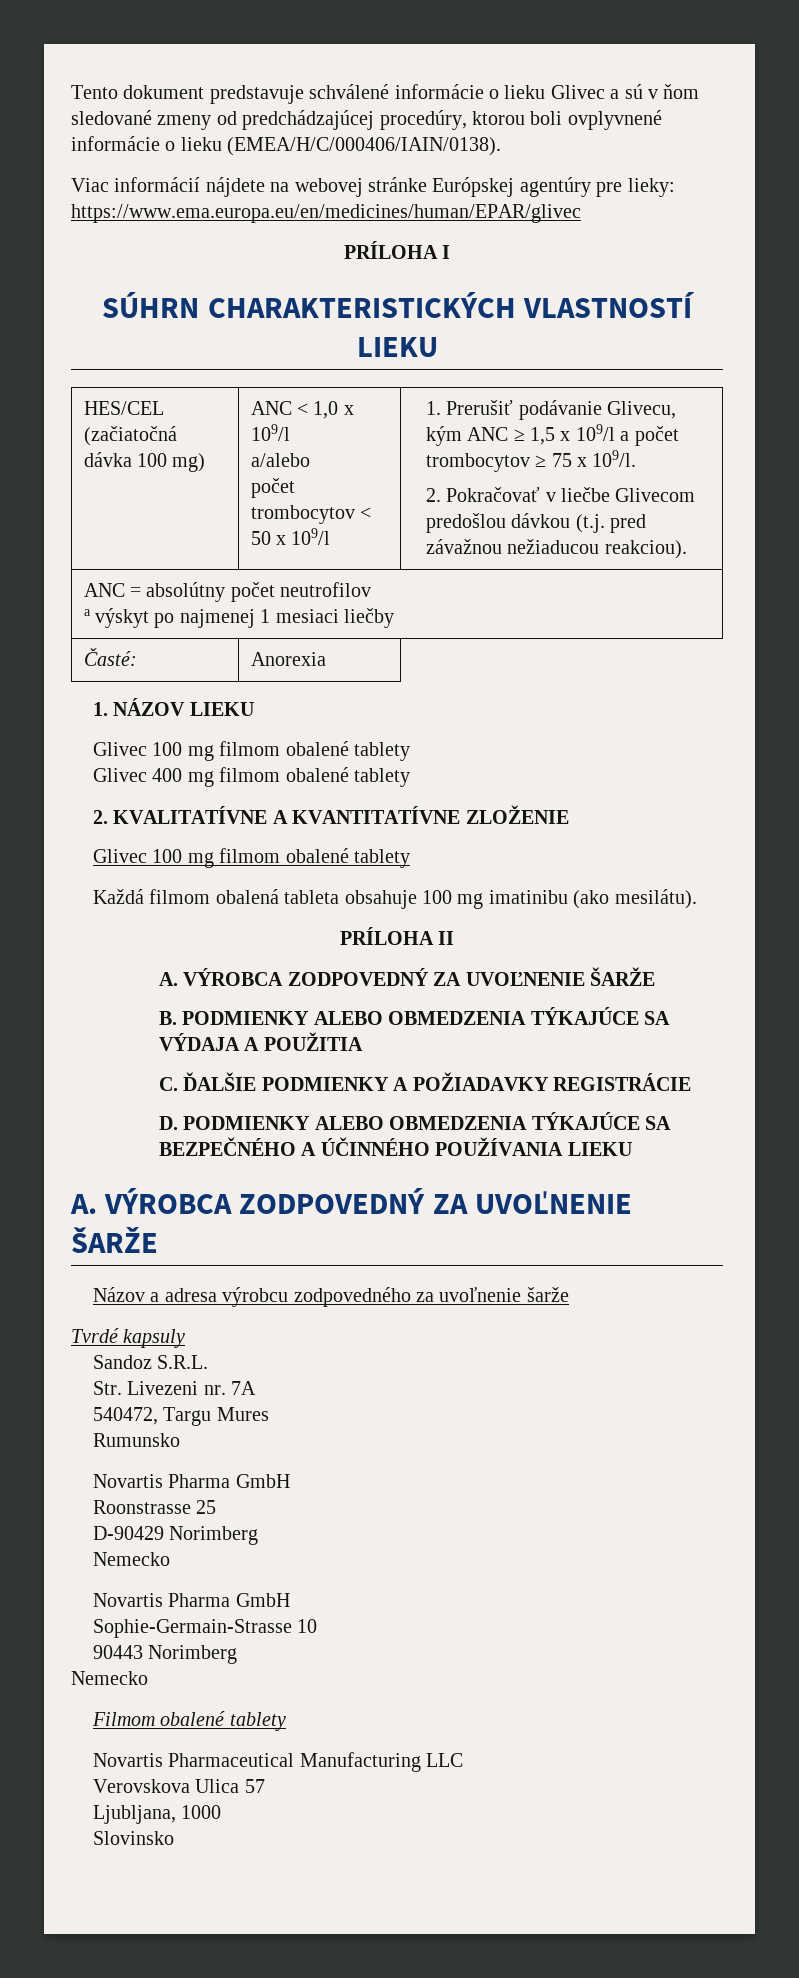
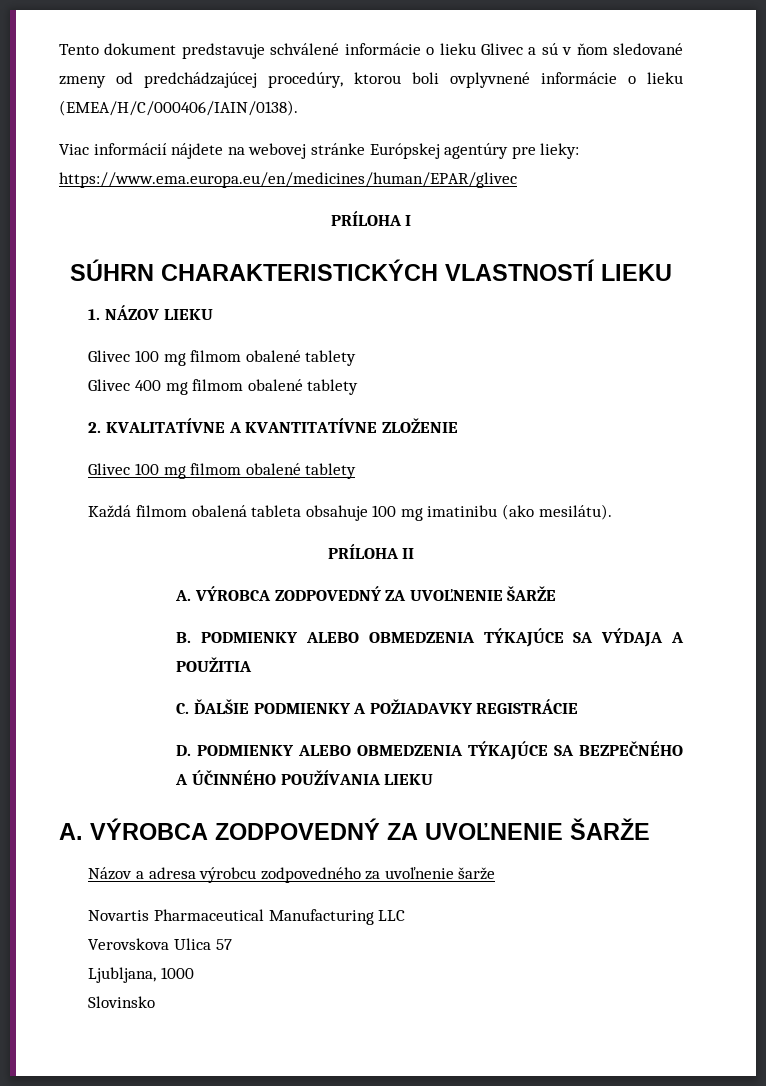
- HES/CEL (začiatočná dávka 100 mg) | ANC < 1,0 x 109/l
- a/alebo
- počet trombocytov < 50 x 109/l | 1. Prerušiť podávanie Glivecu, kým ANC ≥ 1,5 x 109/l a počet trombocytov ≥ 75 x 109/l.
- 2. Pokračovať v liečbe Glivecom predošlou dávkou (t.j. pred závažnou nežiaducou reakciou).
- ANC = absolútny počet neutrofilov
- a výskyt po najmenej 1 mesiaci liečby
- Časté: | Anorexia
- Tvrdé kapsuly
- Sandoz S.R.L.
- Str. Livezeni nr. 7A
- 540472, Targu Mures
- Rumunsko
- Novartis Pharma GmbH
- Roonstrasse 25
- D-90429 Norimberg
- Nemecko
- Novartis Pharma GmbH
- Sophie-Germain-Strasse 10
- 90443 Norimberg
- Nemecko
- Filmom obalené tablety

